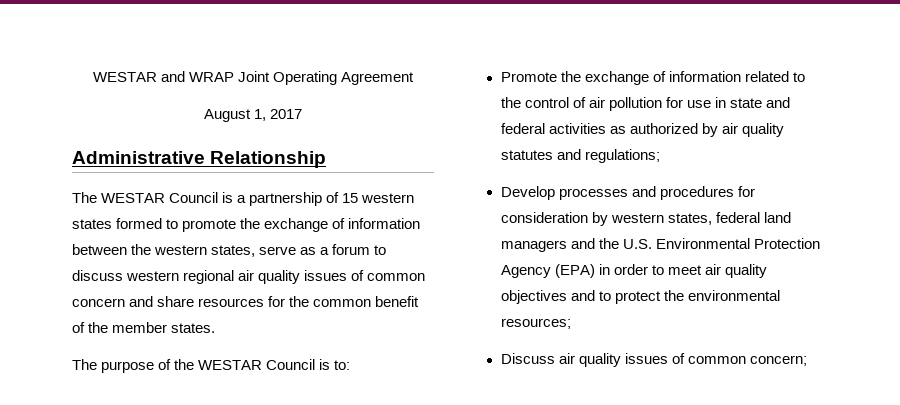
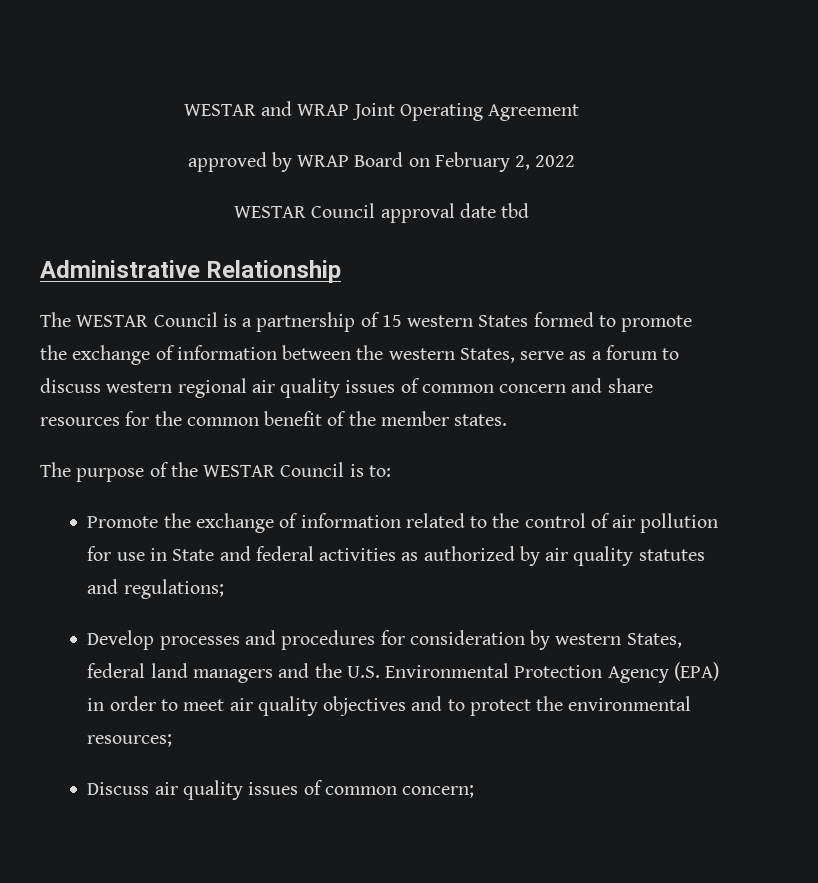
- August 1, 2017
+ approved by WRAP Board on February 2, 2022
+ WESTAR Council approval date tbd
- The WESTAR Council is a partnership of 15 western states formed to promote the exchange of information between the western states, serve as a forum to discuss western regional air quality issues of common concern and share resources for the common benefit of the member states.
+ The WESTAR Council is a partnership of 15 western States formed to promote the exchange of information between the western States, serve as a forum to discuss western regional air quality issues of common concern and share resources for the common benefit of the member states.
- Promote the exchange of information related to the control of air pollution for use in state and federal activities as authorized by air quality statutes and regulations;
+ Promote the exchange of information related to the control of air pollution for use in State and federal activities as authorized by air quality statutes and regulations;
- Develop processes and procedures for consideration by western states, federal land managers and the U.S. Environmental Protection Agency (EPA) in order to meet air quality objectives and to protect the environmental resources;
+ Develop processes and procedures for consideration by western States, federal land managers and the U.S. Environmental Protection Agency (EPA) in order to meet air quality objectives and to protect the environmental resources;

